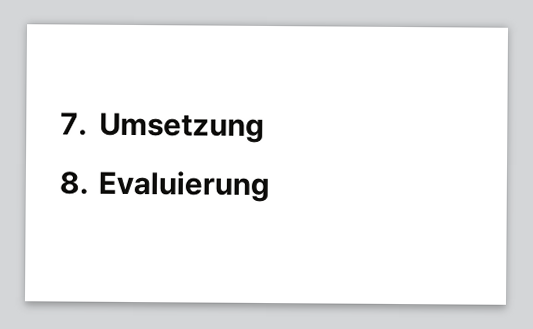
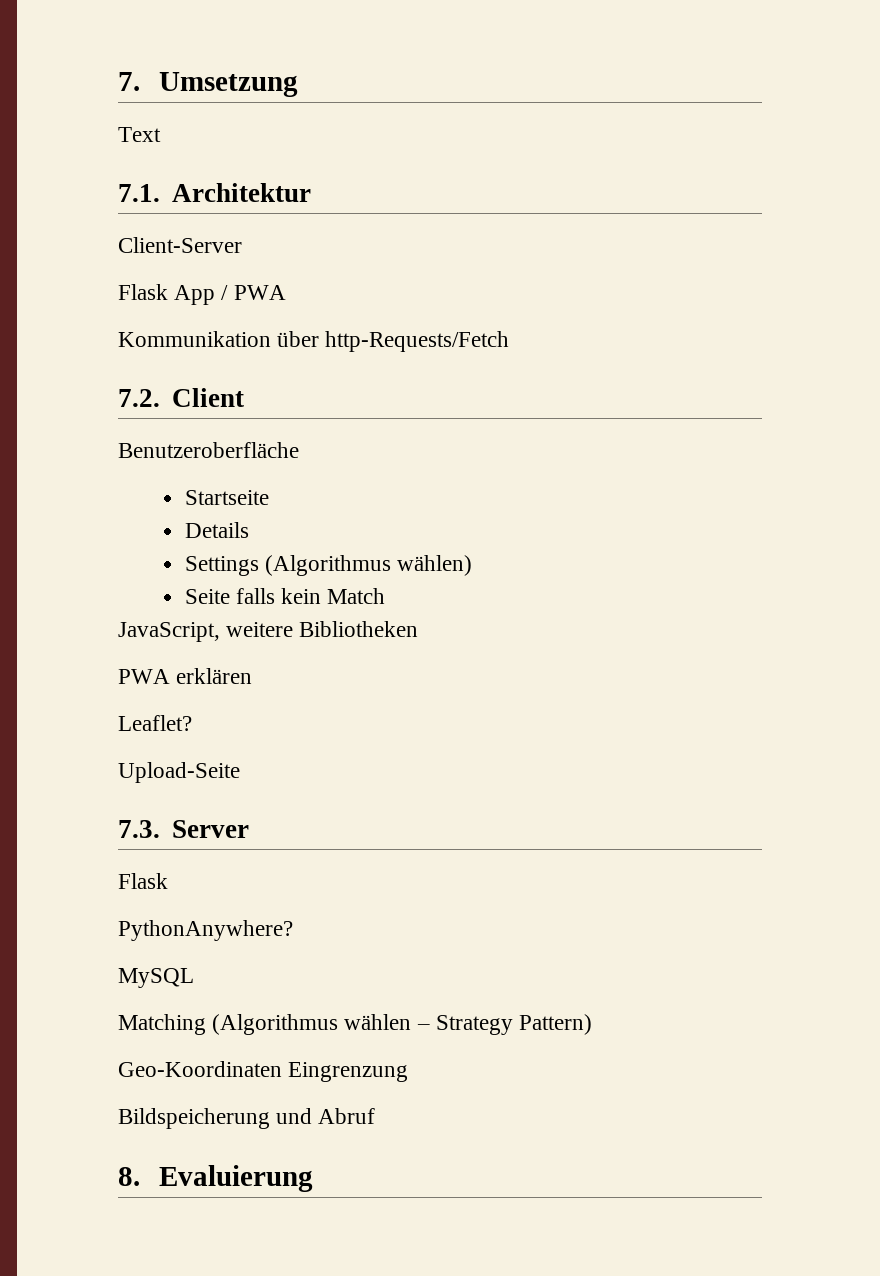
+ Text
+ 7.1. Architektur
+ Client-Server
+ Flask App / PWA
+ Kommunikation über http-Requests/Fetch
+ 7.2. Client
+ Benutzeroberfläche
+ Startseite
+ Details
+ Settings (Algorithmus wählen)
+ Seite falls kein Match
+ JavaScript, weitere Bibliotheken
+ PWA erklären
+ Leaflet?
+ Upload-Seite
+ 7.3. Server
+ Flask
+ PythonAnywhere?
+ MySQL
+ Matching (Algorithmus wählen – Strategy Pattern)
+ Geo-Koordinaten Eingrenzung
+ Bildspeicherung und Abruf

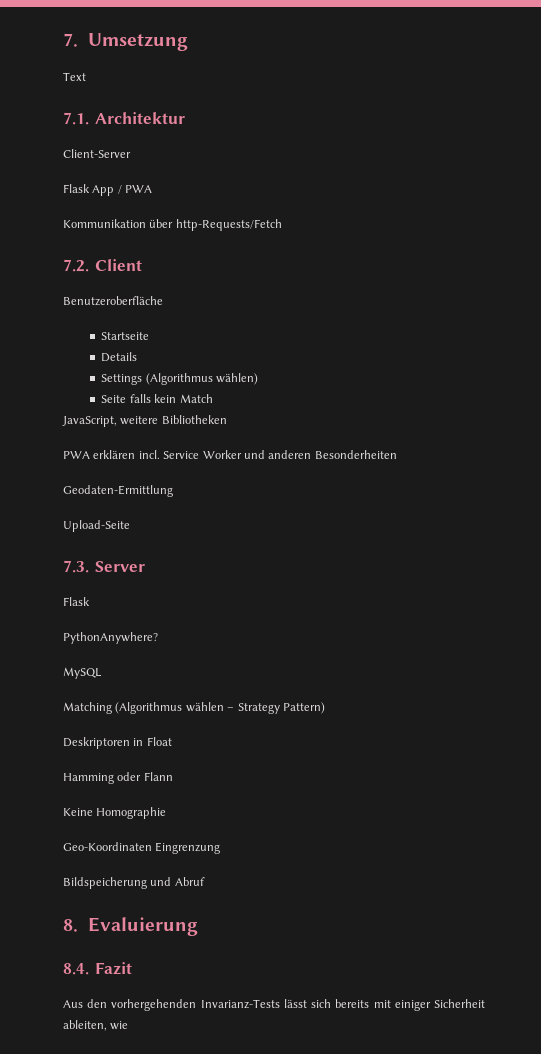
- PWA erklären
- Leaflet?
+ PWA erklären incl. Service Worker und anderen Besonderheiten
+ Geodaten-Ermittlung
+ Deskriptoren in Float
+ Hamming oder Flann
+ Keine Homographie
+ 8.4. Fazit
+ Aus den vorhergehenden Invarianz-Tests lässt sich bereits mit einiger Sicherheit ableiten, wie

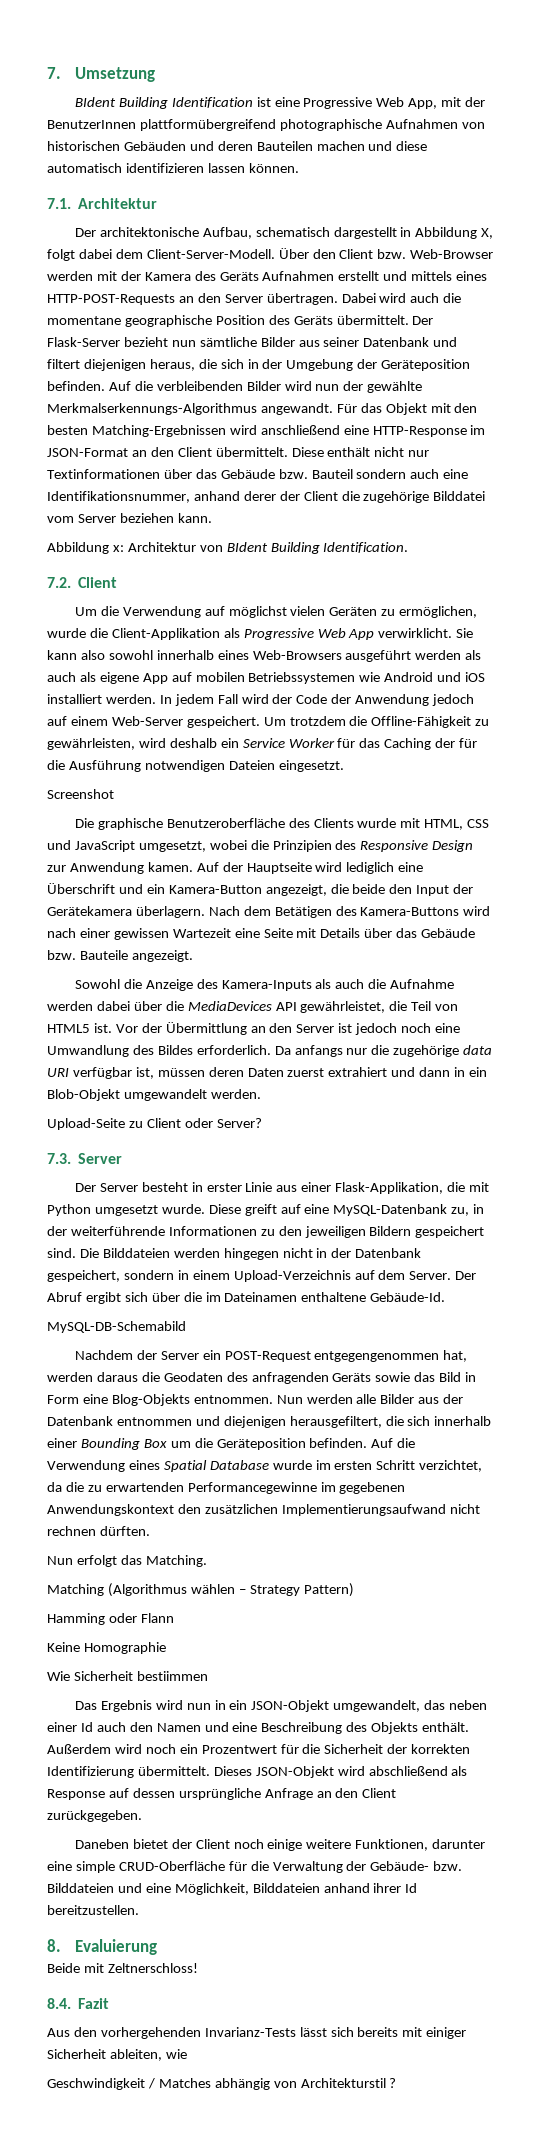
- Text
+ BIdent Building Identification ist eine Progressive Web App, mit der BenutzerInnen plattformübergreifend photographische Aufnahmen von historischen Gebäuden und deren Bauteilen machen und diese automatisch identifizieren lassen können.
  7.1. Architektur
- Client-Server
- Flask App / PWA
- Kommunikation über http-Requests/Fetch
+ Der architektonische Aufbau, schematisch dargestellt in Abbildung X, folgt dabei dem Client-Server-Modell. Über den Client bzw. Web-Browser werden mit der Kamera des Geräts Aufnahmen erstellt und mittels eines HTTP-POST-Requests an den Server übertragen. Dabei wird auch die momentane geographische Position des Geräts übermittelt. Der Flask-Server bezieht nun sämtliche Bilder aus seiner Datenbank und filtert diejenigen heraus, die sich in der Umgebung der Geräteposition befinden. Auf die verbleibenden Bilder wird nun der gewählte Merkmalserkennungs-Algorithmus angewandt. Für das Objekt mit den besten Matching-Ergebnissen wird anschließend eine HTTP-Response im JSON-Format an den Client übermittelt. Diese enthält nicht nur Textinformationen über das Gebäude bzw. Bauteil sondern auch eine Identifikationsnummer, anhand derer der Client die zugehörige Bilddatei vom Server beziehen kann.
+ Abbildung x: Architektur von BIdent Building Identification.
  7.2. Client
- Benutzeroberfläche
- Startseite
- Details
- Settings (Algorithmus wählen)
- Seite falls kein Match
- JavaScript, weitere Bibliotheken
- PWA erklären incl. Service Worker und anderen Besonderheiten
- Geodaten-Ermittlung
- Upload-Seite
+ Um die Verwendung auf möglichst vielen Geräten zu ermöglichen, wurde die Client-Applikation als Progressive Web App verwirklicht. Sie kann also sowohl innerhalb eines Web-Browsers ausgeführt werden als auch als eigene App auf mobilen Betriebssystemen wie Android und iOS installiert werden. In jedem Fall wird der Code der Anwendung jedoch auf einem Web-Server gespeichert. Um trotzdem die Offline-Fähigkeit zu gewährleisten, wird deshalb ein Service Worker für das Caching der für die Ausführung notwendigen Dateien eingesetzt.
+ Screenshot
+ Die graphische Benutzeroberfläche des Clients wurde mit HTML, CSS und JavaScript umgesetzt, wobei die Prinzipien des Responsive Design zur Anwendung kamen. Auf der Hauptseite wird lediglich eine Überschrift und ein Kamera-Button angezeigt, die beide den Input der Gerätekamera überlagern. Nach dem Betätigen des Kamera-Buttons wird nach einer gewissen Wartezeit eine Seite mit Details über das Gebäude bzw. Bauteile angezeigt.
+ Sowohl die Anzeige des Kamera-Inputs als auch die Aufnahme werden dabei über die MediaDevices API gewährleistet, die Teil von HTML5 ist. Vor der Übermittlung an den Server ist jedoch noch eine Umwandlung des Bildes erforderlich. Da anfangs nur die zugehörige data URI verfügbar ist, müssen deren Daten zuerst extrahiert und dann in ein Blob-Objekt umgewandelt werden.
+ Upload-Seite zu Client oder Server?
  7.3. Server
- Flask
- PythonAnywhere?
- MySQL
+ Der Server besteht in erster Linie aus einer Flask-Applikation, die mit Python umgesetzt wurde. Diese greift auf eine MySQL-Datenbank zu, in der weiterführende Informationen zu den jeweiligen Bildern gespeichert sind. Die Bilddateien werden hingegen nicht in der Datenbank gespeichert, sondern in einem Upload-Verzeichnis auf dem Server. Der Abruf ergibt sich über die im Dateinamen enthaltene Gebäude-Id.
+ MySQL-DB-Schemabild
+ Nachdem der Server ein POST-Request entgegengenommen hat, werden daraus die Geodaten des anfragenden Geräts sowie das Bild in Form eine Blog-Objekts entnommen. Nun werden alle Bilder aus der Datenbank entnommen und diejenigen herausgefiltert, die sich innerhalb einer Bounding Box um die Geräteposition befinden. Auf die Verwendung eines Spatial Database wurde im ersten Schritt verzichtet, da die zu erwartenden Performancegewinne im gegebenen Anwendungskontext den zusätzlichen Implementierungsaufwand nicht rechnen dürften.
+ Nun erfolgt das Matching.
- Deskriptoren in Float
- Geo-Koordinaten Eingrenzung
- Bildspeicherung und Abruf
+ Wie Sicherheit bestiimmen
+ Das Ergebnis wird nun in ein JSON-Objekt umgewandelt, das neben einer Id auch den Namen und eine Beschreibung des Objekts enthält. Außerdem wird noch ein Prozentwert für die Sicherheit der korrekten Identifizierung übermittelt. Dieses JSON-Objekt wird abschließend als Response auf dessen ursprüngliche Anfrage an den Client zurückgegeben.
+ Daneben bietet der Client noch einige weitere Funktionen, darunter eine simple CRUD-Oberfläche für die Verwaltung der Gebäude- bzw. Bilddateien und eine Möglichkeit, Bilddateien anhand ihrer Id bereitzustellen.
+ Beide mit Zeltnerschloss!
+ Geschwindigkeit / Matches abhängig von Architekturstil ?

